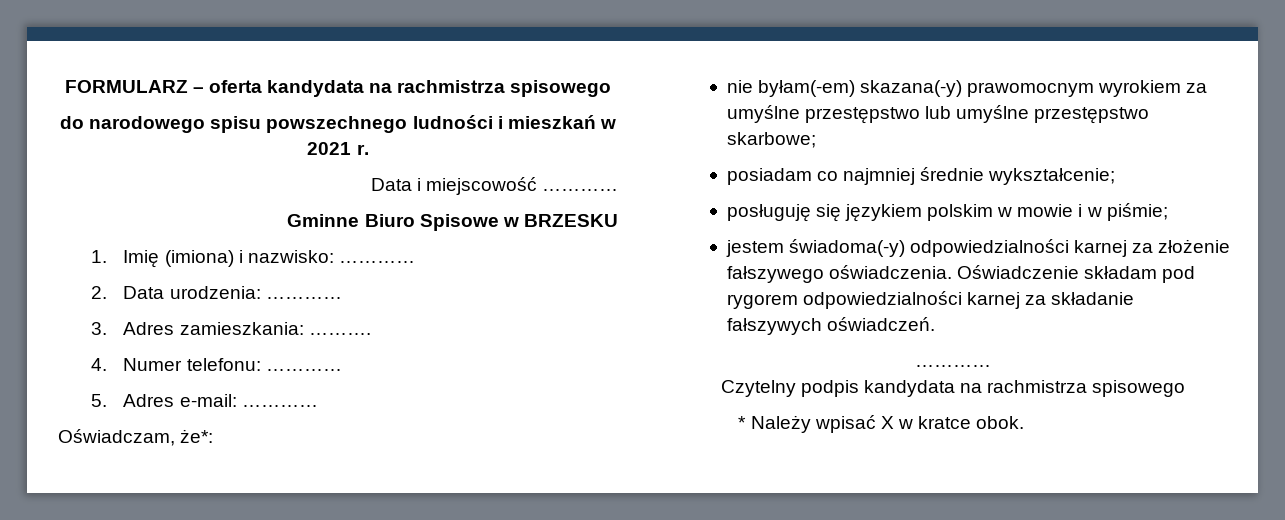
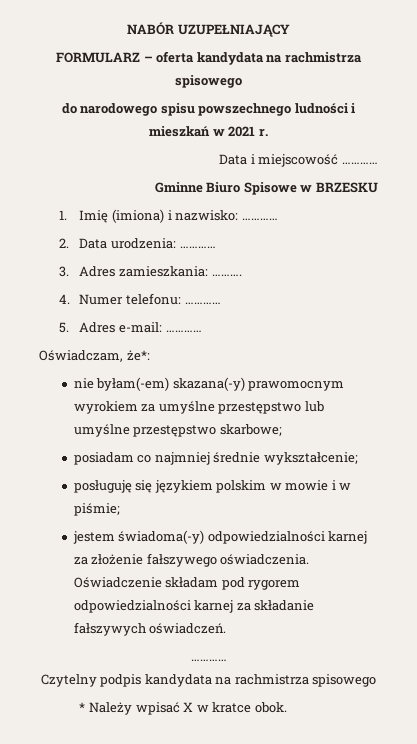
+ NABÓR UZUPEŁNIAJĄCY

